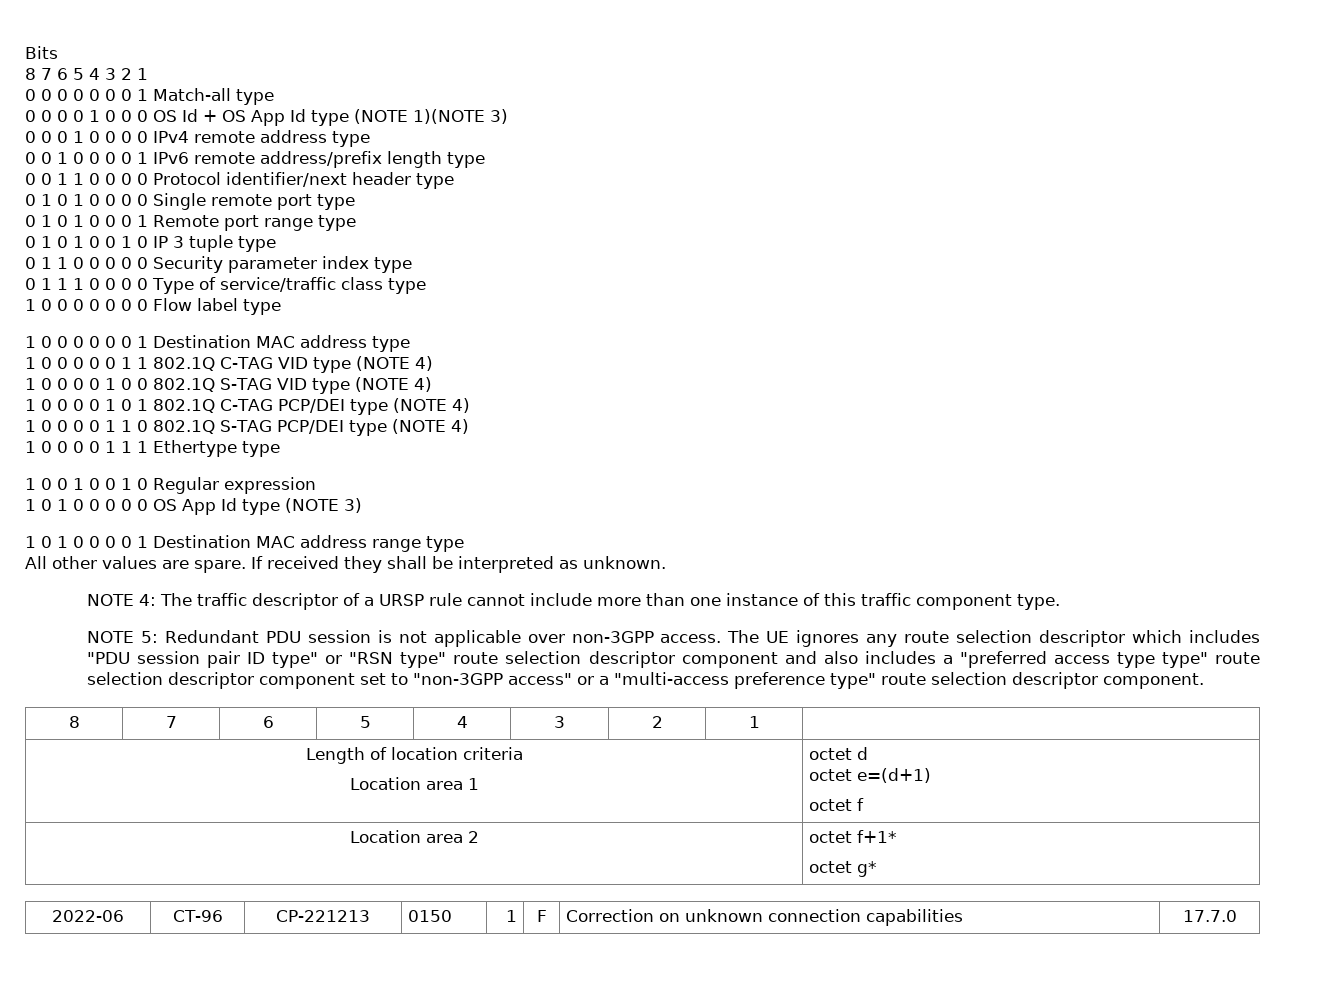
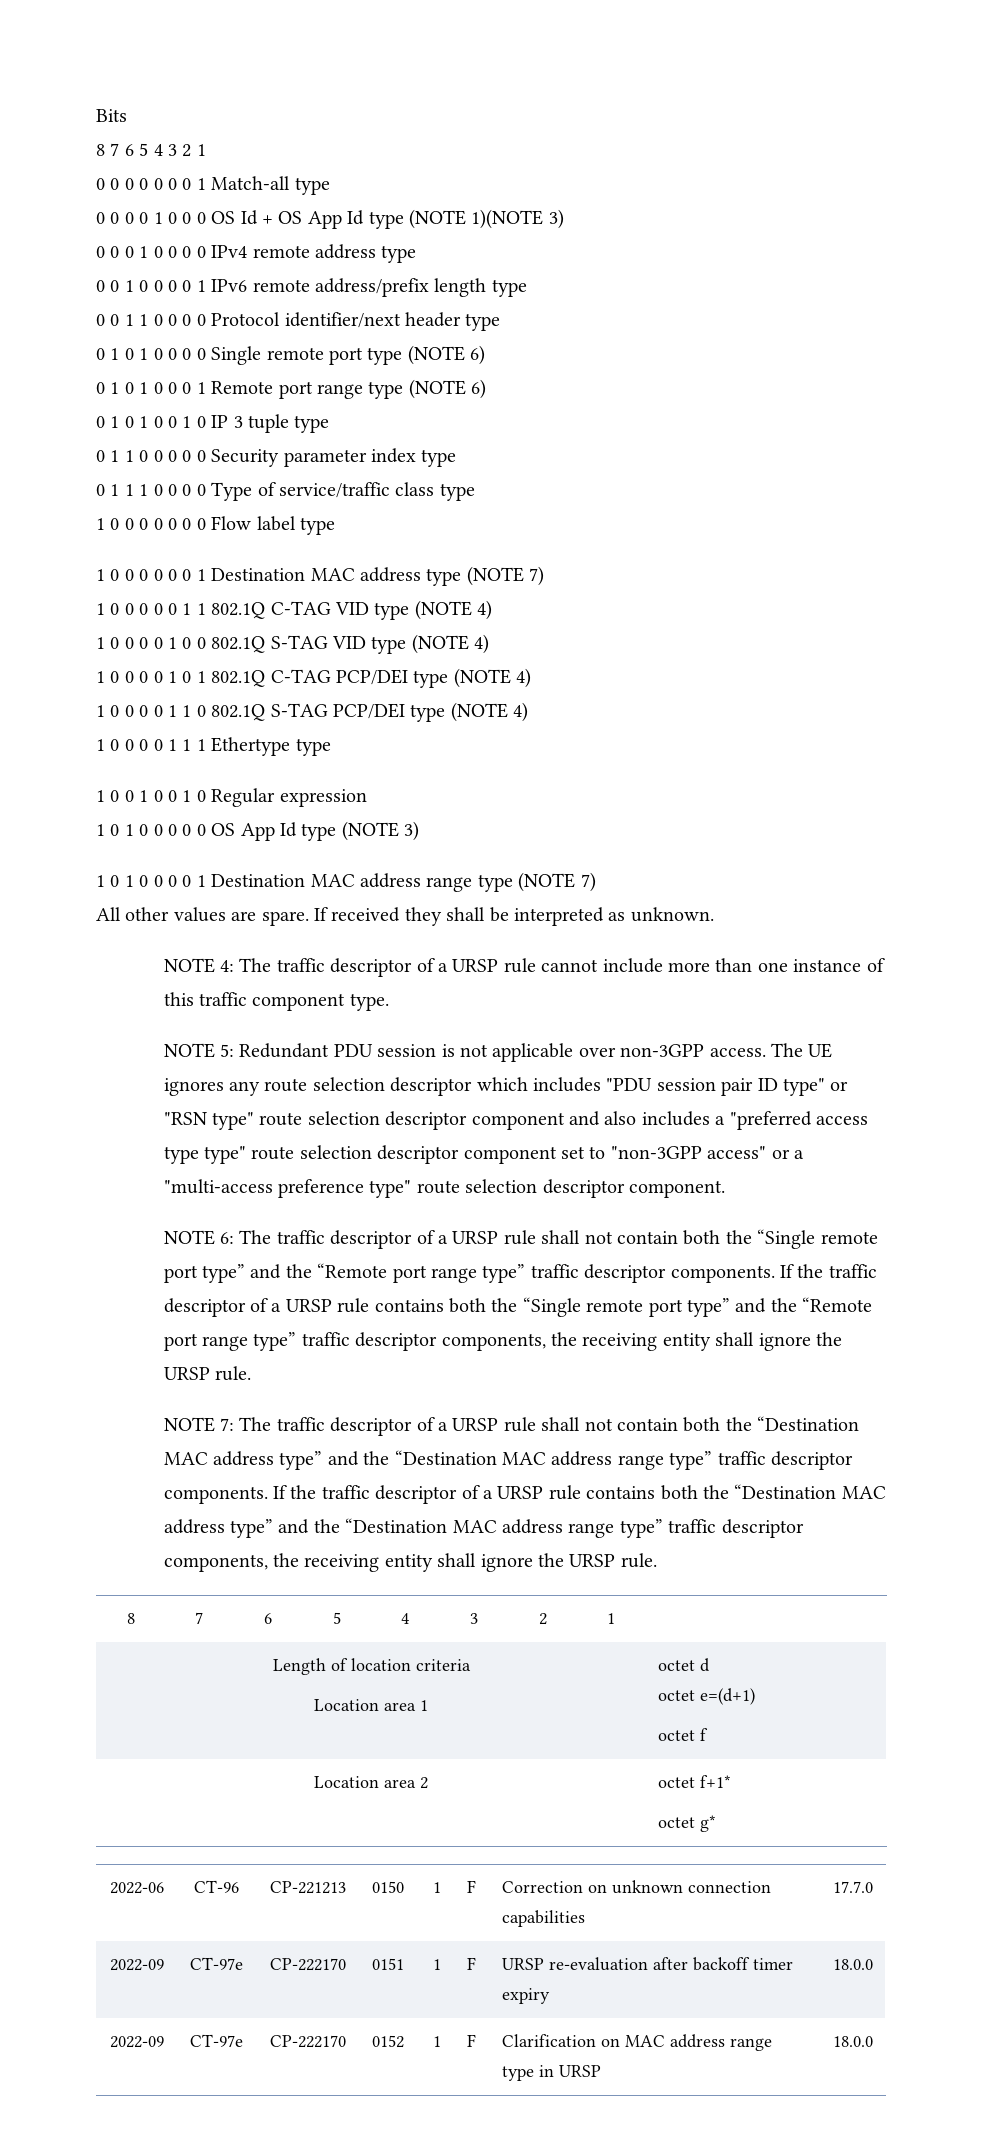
- 0 1 0 1 0 0 0 0 Single remote port type
+ 0 1 0 1 0 0 0 0 Single remote port type (NOTE 6)
- 0 1 0 1 0 0 0 1 Remote port range type
+ 0 1 0 1 0 0 0 1 Remote port range type (NOTE 6)
- 1 0 0 0 0 0 0 1 Destination MAC address type
+ 1 0 0 0 0 0 0 1 Destination MAC address type (NOTE 7)
- 1 0 1 0 0 0 0 1 Destination MAC address range type
+ 1 0 1 0 0 0 0 1 Destination MAC address range type (NOTE 7)
+ NOTE 6: The traffic descriptor of a URSP rule shall not contain both the “Single remote port type” and the “Remote port range type” traffic descriptor components. If the traffic descriptor of a URSP rule contains both the “Single remote port type” and the “Remote port range type” traffic descriptor components, the receiving entity shall ignore the URSP rule.
+ NOTE 7: The traffic descriptor of a URSP rule shall not contain both the “Destination MAC address type” and the “Destination MAC address range type” traffic descriptor components. If the traffic descriptor of a URSP rule contains both the “Destination MAC address type” and the “Destination MAC address range type” traffic descriptor components, the receiving entity shall ignore the URSP rule.
+ 2022-09 | CT-97e | CP-222170 | 0151 | 1 | F | URSP re-evaluation after backoff timer expiry | 18.0.0
+ 2022-09 | CT-97e | CP-222170 | 0152 | 1 | F | Clarification on MAC address range type in URSP | 18.0.0

